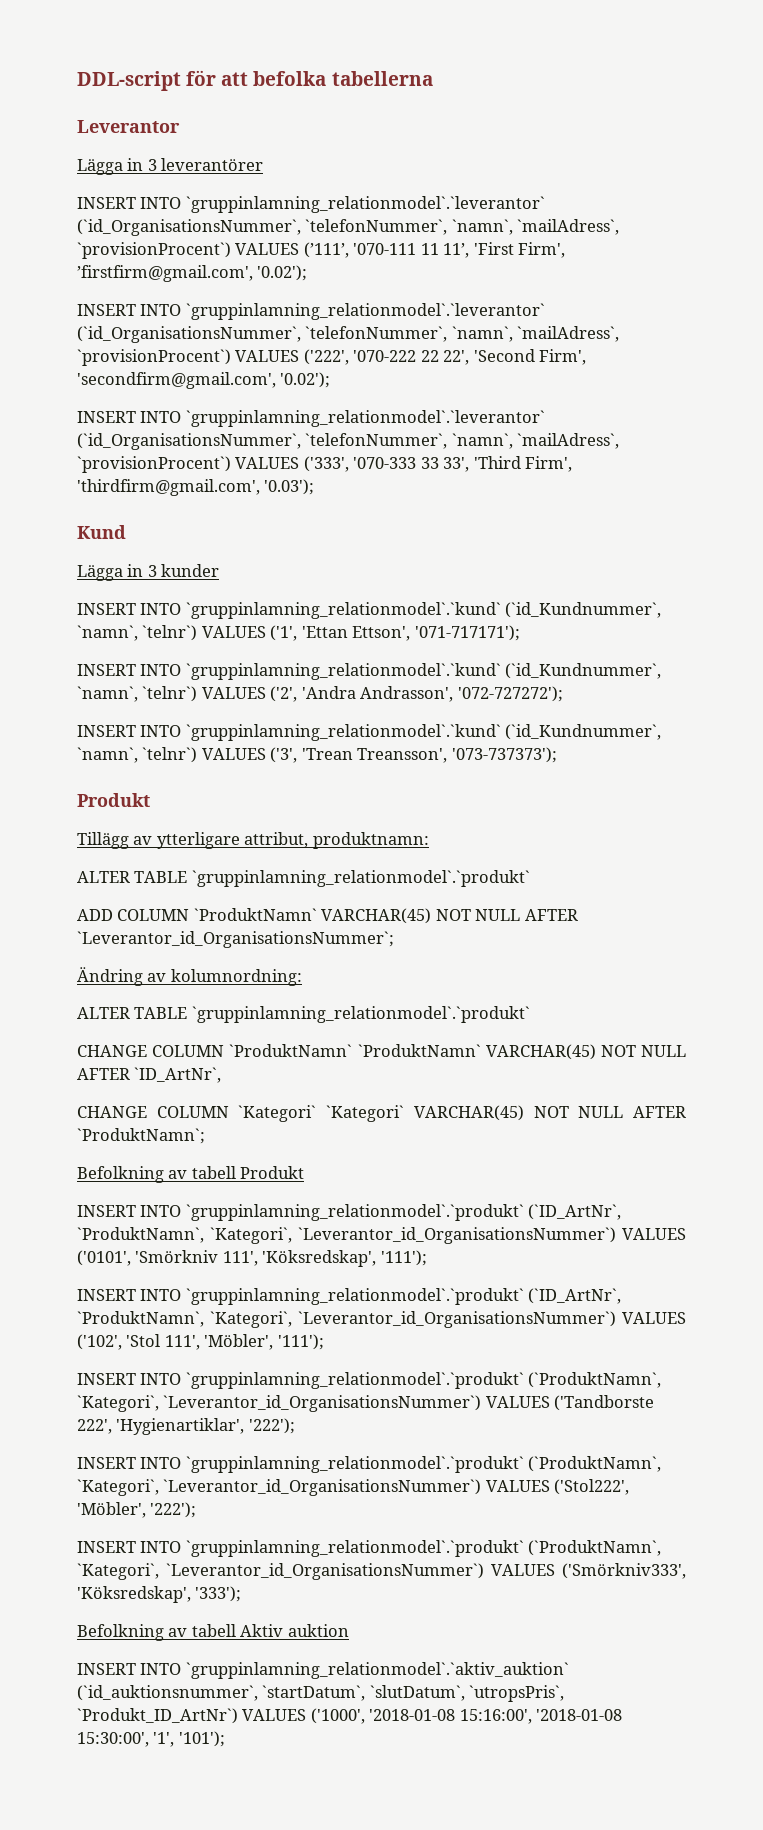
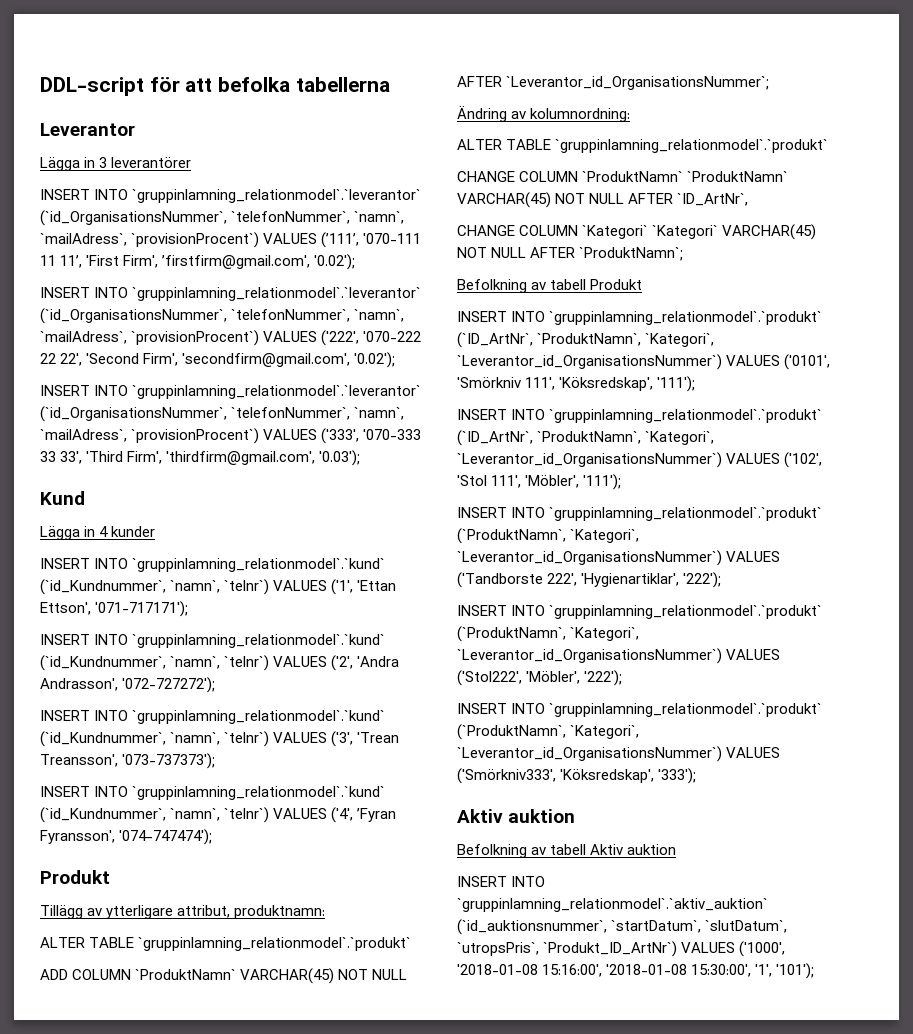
- Lägga in 3 kunder
+ Lägga in 4 kunder
+ INSERT INTO `gruppinlamning_relationmodel`.`kund` (`id_Kundnummer`, `namn`, `telnr`) VALUES ('4', ’Fyran Fyransson', '074-747474');
  INSERT INTO `gruppinlamning_relationmodel`.`produkt` (`ProduktNamn`, `Kategori`, `Leverantor_id_OrganisationsNummer`) VALUES ('Smörkniv333', 'Köksredskap', '333');
+ Aktiv auktion

